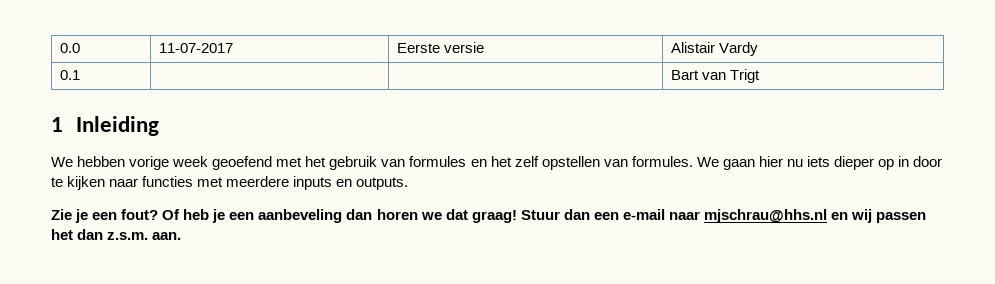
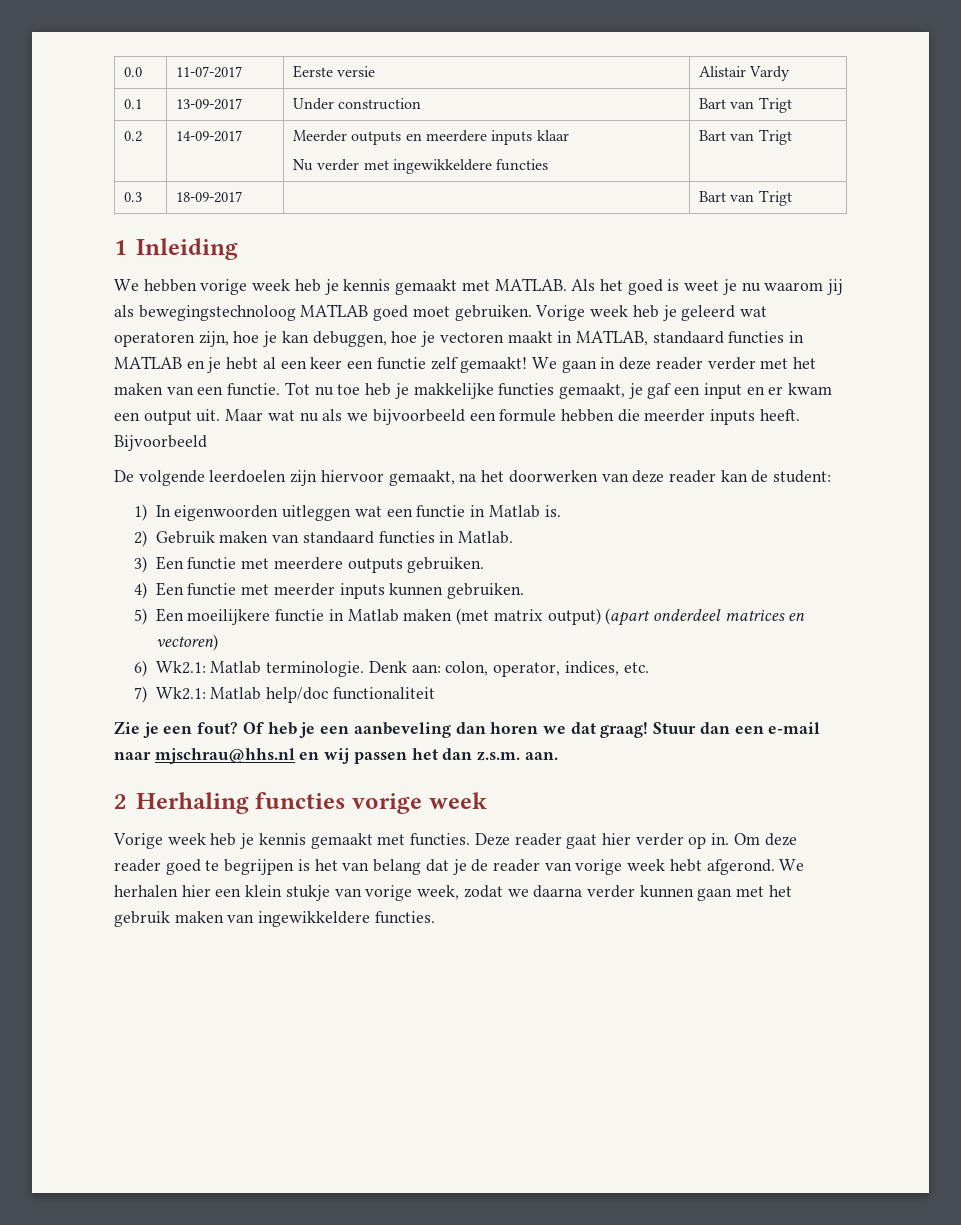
- 0.1 | | | Bart van Trigt
+ 0.1 | 13-09-2017 | Under construction | Bart van Trigt
+ 0.2 | 14-09-2017 | Meerder outputs en meerdere inputs klaar
+ Nu verder met ingewikkeldere functies | Bart van Trigt
+ 0.3 | 18-09-2017 | | Bart van Trigt
- We hebben vorige week geoefend met het gebruik van formules en het zelf opstellen van formules. We gaan hier nu iets dieper op in door te kijken naar functies met meerdere inputs en outputs.
+ We hebben vorige week heb je kennis gemaakt met MATLAB. Als het goed is weet je nu waarom jij als bewegingstechnoloog MATLAB goed moet gebruiken. Vorige week heb je geleerd wat operatoren zijn, hoe je kan debuggen, hoe je vectoren maakt in MATLAB, standaard functies in MATLAB en je hebt al een keer een functie zelf gemaakt! We gaan in deze reader verder met het maken van een functie. Tot nu toe heb je makkelijke functies gemaakt, je gaf een input en er kwam een output uit. Maar wat nu als we bijvoorbeeld een formule hebben die meerder inputs heeft. Bijvoorbeeld
+ De volgende leerdoelen zijn hiervoor gemaakt, na het doorwerken van deze reader kan de student:
+ 1) In eigenwoorden uitleggen wat een functie in Matlab is.
+ 2) Gebruik maken van standaard functies in Matlab.
+ 3) Een functie met meerdere outputs gebruiken.
+ 4) Een functie met meerder inputs kunnen gebruiken.
+ 5) Een moeilijkere functie in Matlab maken (met matrix output) (apart onderdeel matrices en vectoren)
+ 6) Wk2.1: Matlab terminologie. Denk aan: colon, operator, indices, etc.
+ 7) Wk2.1: Matlab help/doc functionaliteit
+ 2 Herhaling functies vorige week
+ Vorige week heb je kennis gemaakt met functies. Deze reader gaat hier verder op in. Om deze reader goed te begrijpen is het van belang dat je de reader van vorige week hebt afgerond. We herhalen hier een klein stukje van vorige week, zodat we daarna verder kunnen gaan met het gebruik maken van ingewikkeldere functies.

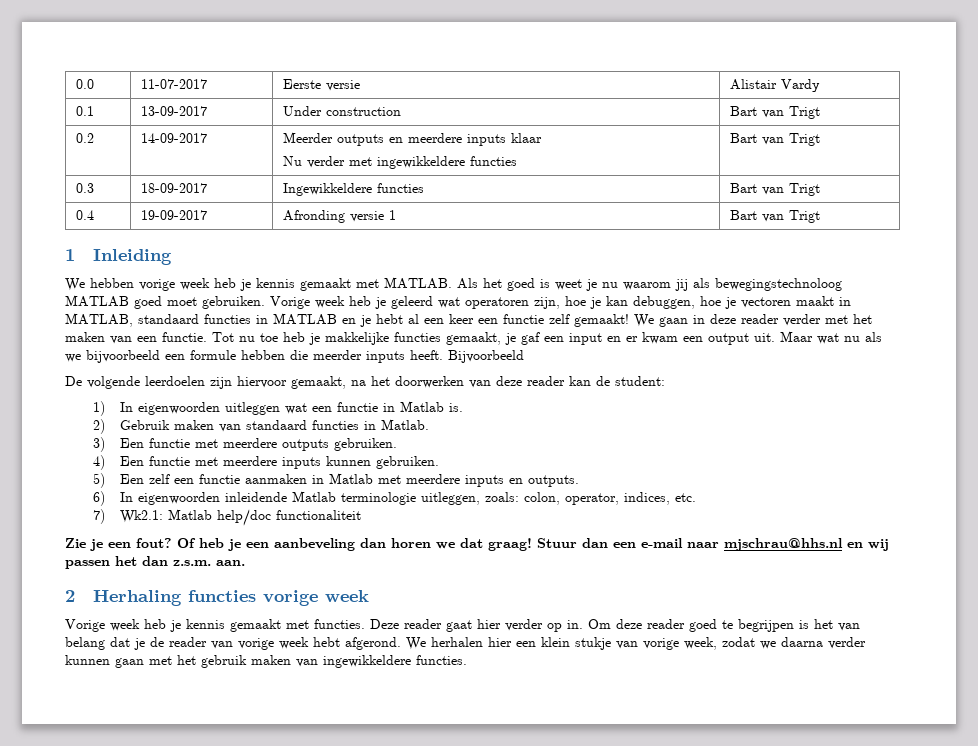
- 0.3 | 18-09-2017 | | Bart van Trigt
+ 0.3 | 18-09-2017 | Ingewikkeldere functies | Bart van Trigt
+ 0.4 | 19-09-2017 | Afronding versie 1 | Bart van Trigt
- 4) Een functie met meerder inputs kunnen gebruiken.
+ 4) Een functie met meerdere inputs kunnen gebruiken.
- 5) Een moeilijkere functie in Matlab maken (met matrix output) (apart onderdeel matrices en vectoren)
- 6) Wk2.1: Matlab terminologie. Denk aan: colon, operator, indices, etc.
+ 5) Een zelf een functie aanmaken in Matlab met meerdere inputs en outputs.
+ 6) In eigenwoorden inleidende Matlab terminologie uitleggen, zoals: colon, operator, indices, etc.

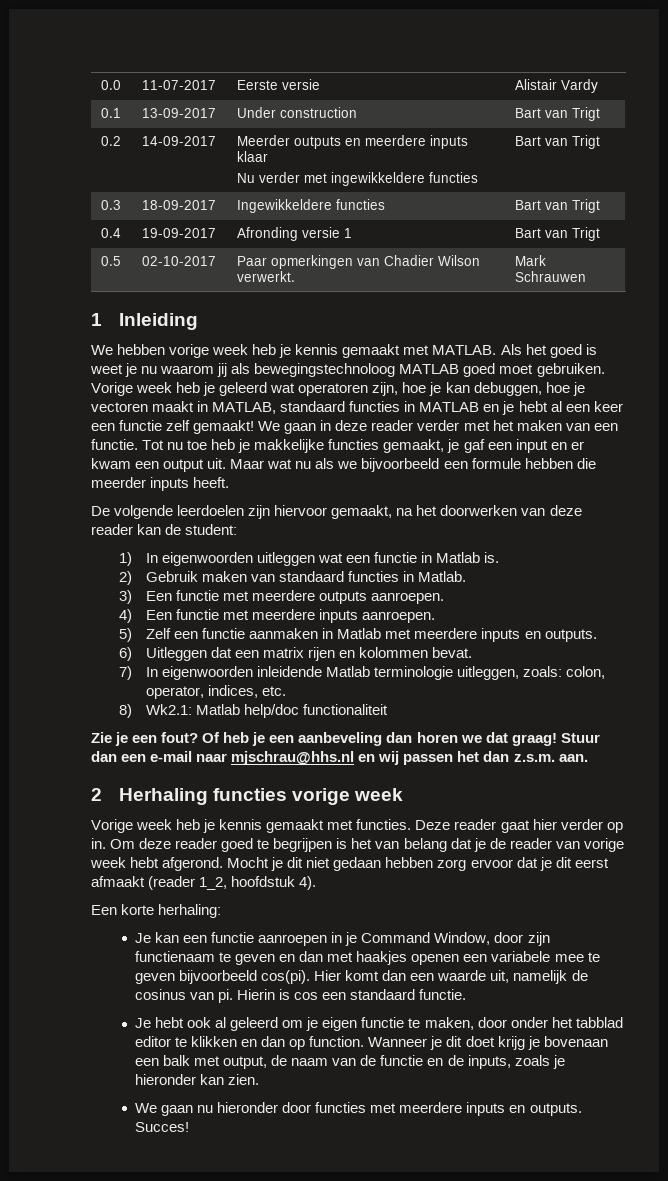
+ 0.5 | 02-10-2017 | Paar opmerkingen van Chadier Wilson verwerkt. | Mark Schrauwen
- Bijvoorbeeld
- 3) Een functie met meerdere outputs gebruiken.
+ 3) Een functie met meerdere outputs aanroepen.
- 4) Een functie met meerdere inputs kunnen gebruiken.
+ 4) Een functie met meerdere inputs aanroepen.
- 5) Een zelf een functie aanmaken in Matlab met meerdere inputs en outputs.
+ 5) Zelf een functie aanmaken in Matlab met meerdere inputs en outputs.
- 6) In eigenwoorden inleidende Matlab terminologie uitleggen, zoals: colon, operator, indices, etc.
+ 6) Uitleggen dat een matrix rijen en kolommen bevat.
+ 7) In eigenwoorden inleidende Matlab terminologie uitleggen, zoals: colon, operator, indices, etc.
- 7) Wk2.1: Matlab help/doc functionaliteit
+ 8) Wk2.1: Matlab help/doc functionaliteit
- We herhalen hier een klein stukje van vorige week, zodat we daarna verder kunnen gaan met het gebruik maken van ingewikkeldere functies.
+ Mocht je dit niet gedaan hebben zorg ervoor dat je dit eerst afmaakt (reader 1_2, hoofdstuk 4).
+ Een korte herhaling:
+ Je kan een functie aanroepen in je Command Window, door zijn functienaam te geven en dan met haakjes openen een variabele mee te geven bijvoorbeeld cos(pi). Hier komt dan een waarde uit, namelijk de cosinus van pi. Hierin is cos een standaard functie.
+ Je hebt ook al geleerd om je eigen functie te maken, door onder het tabblad editor te klikken en dan op function. Wanneer je dit doet krijg je bovenaan een balk met output, de naam van de functie en de inputs, zoals je hieronder kan zien.
+ We gaan nu hieronder door functies met meerdere inputs en outputs. Succes!

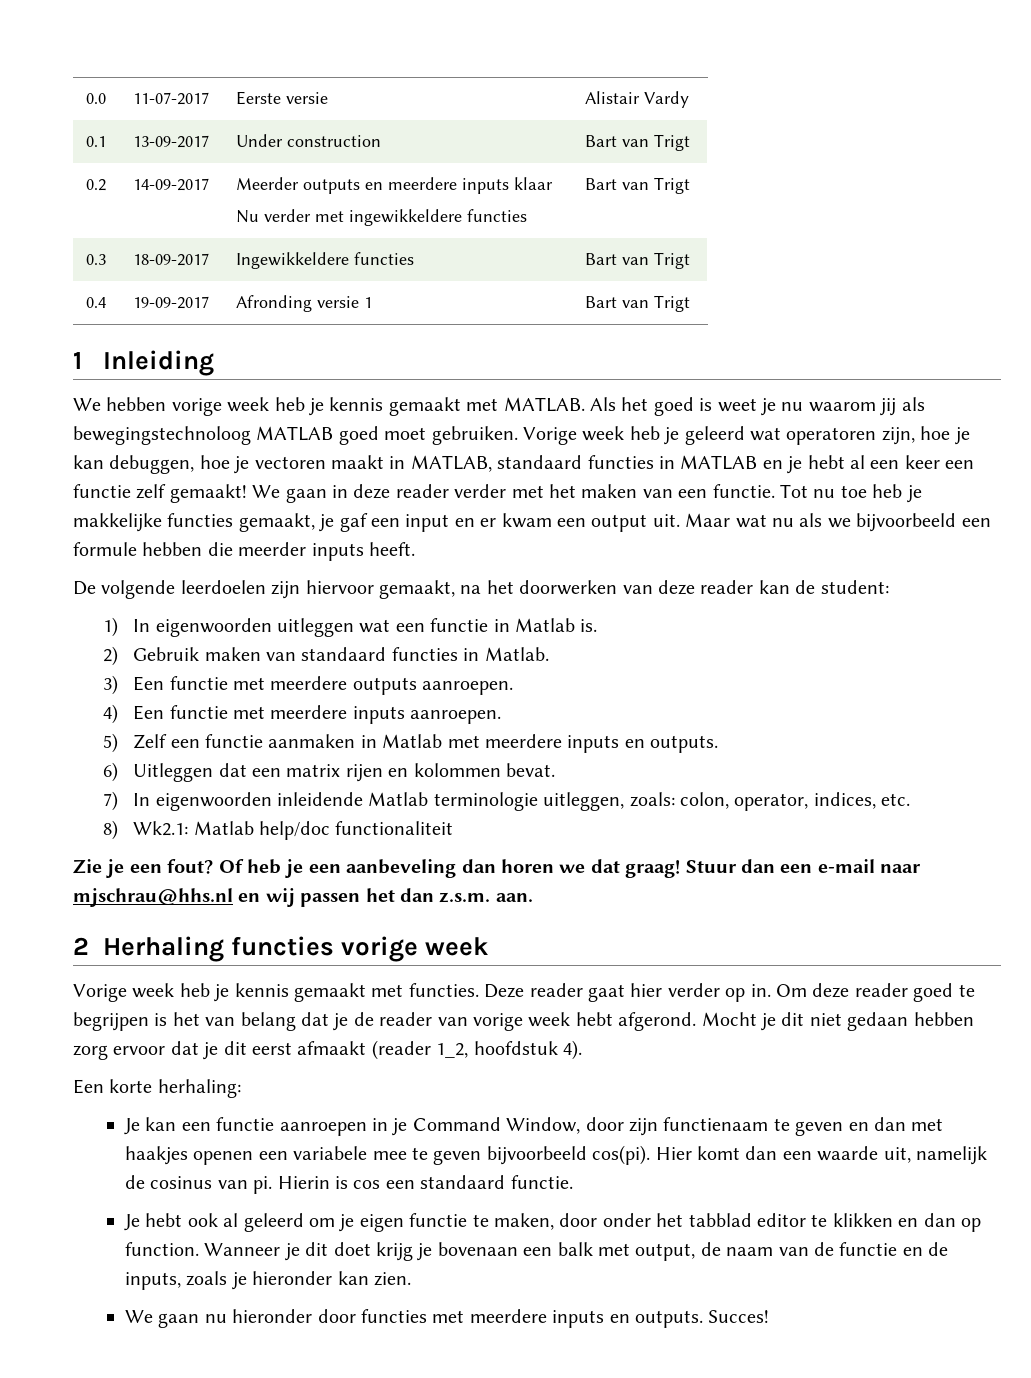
- 0.5 | 02-10-2017 | Paar opmerkingen van Chadier Wilson verwerkt. | Mark Schrauwen

